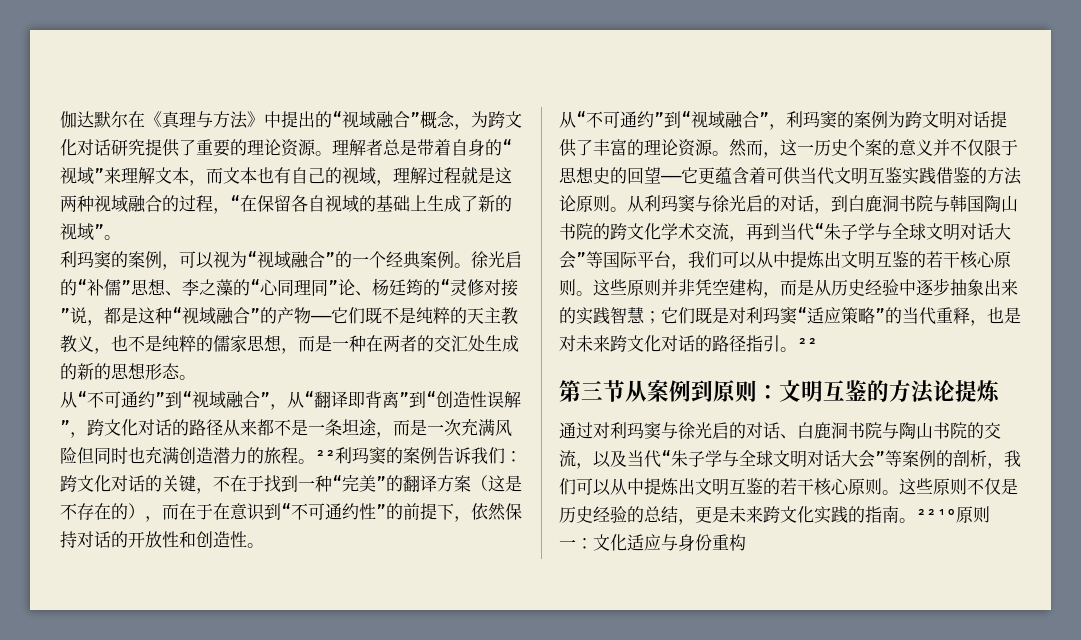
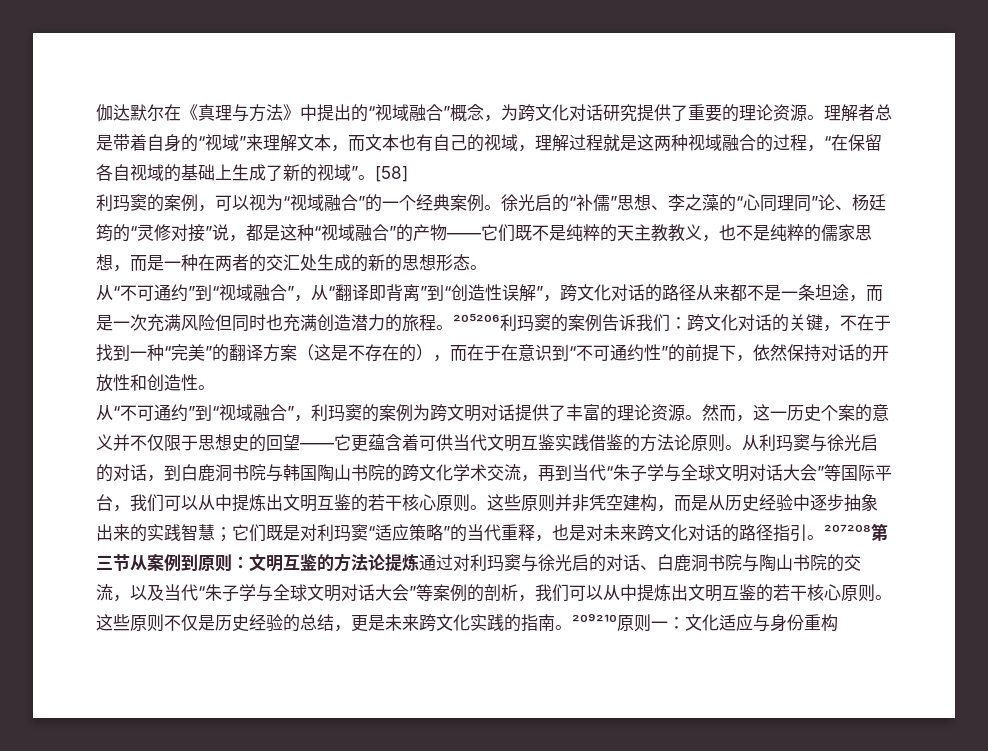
+ [58]
- ²²利玛窦的案例告诉我们：跨文化对话的关键，不在于找到一种“完美”的翻译方案（这是不存在的），而在于在意识到“不可通约性”的前提下，依然保持对话的开放性和创造性。
+ ²⁰⁵²⁰⁶利玛窦的案例告诉我们：跨文化对话的关键，不在于找到一种“完美”的翻译方案（这是不存在的），而在于在意识到“不可通约性”的前提下，依然保持对话的开放性和创造性。
- 它们既是对利玛窦“适应策略”的当代重释，也是对未来跨文化对话的路径指引。²²
- 第三节从案例到原则：
+ 它们既是对利玛窦“适应策略”的当代重释，也是对未来跨文化对话的路径指引。²⁰⁷²⁰⁸第三节从案例到原则：
- 文明互鉴的方法论提炼
- 通过对利玛窦与徐光启的对话、白鹿洞书院与陶山书院的交流，以及当代“朱子学与全球文明对话大会”等案例的剖析，我们可以从中提炼出文明互鉴的若干核心原则。
+ 文明互鉴的方法论提炼通过对利玛窦与徐光启的对话、白鹿洞书院与陶山书院的交流，以及当代“朱子学与全球文明对话大会”等案例的剖析，我们可以从中提炼出文明互鉴的若干核心原则。
- ²²¹⁰原则一：文化适应与身份重构
+ ²⁰⁹²¹⁰原则一：文化适应与身份重构

